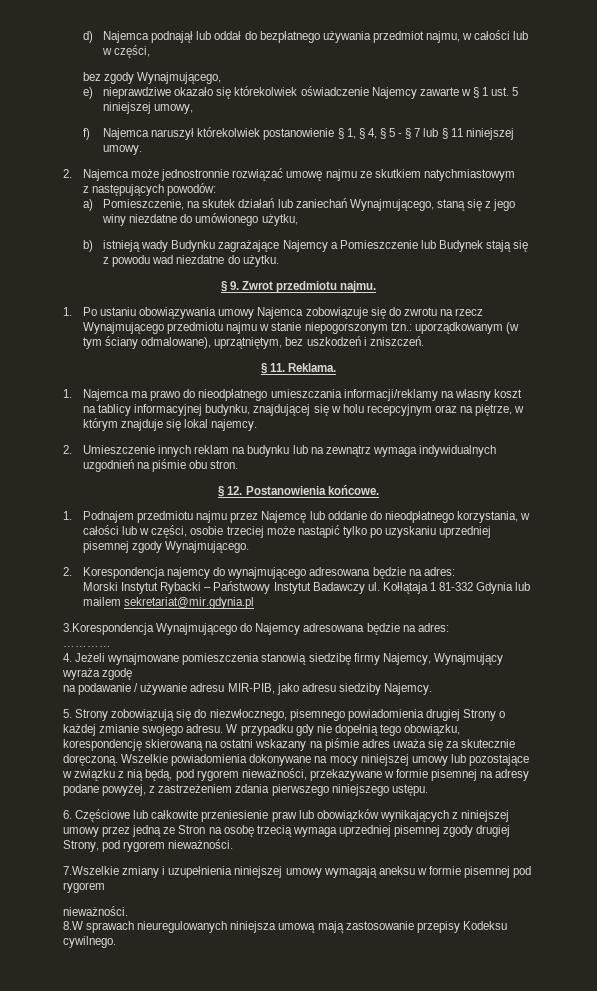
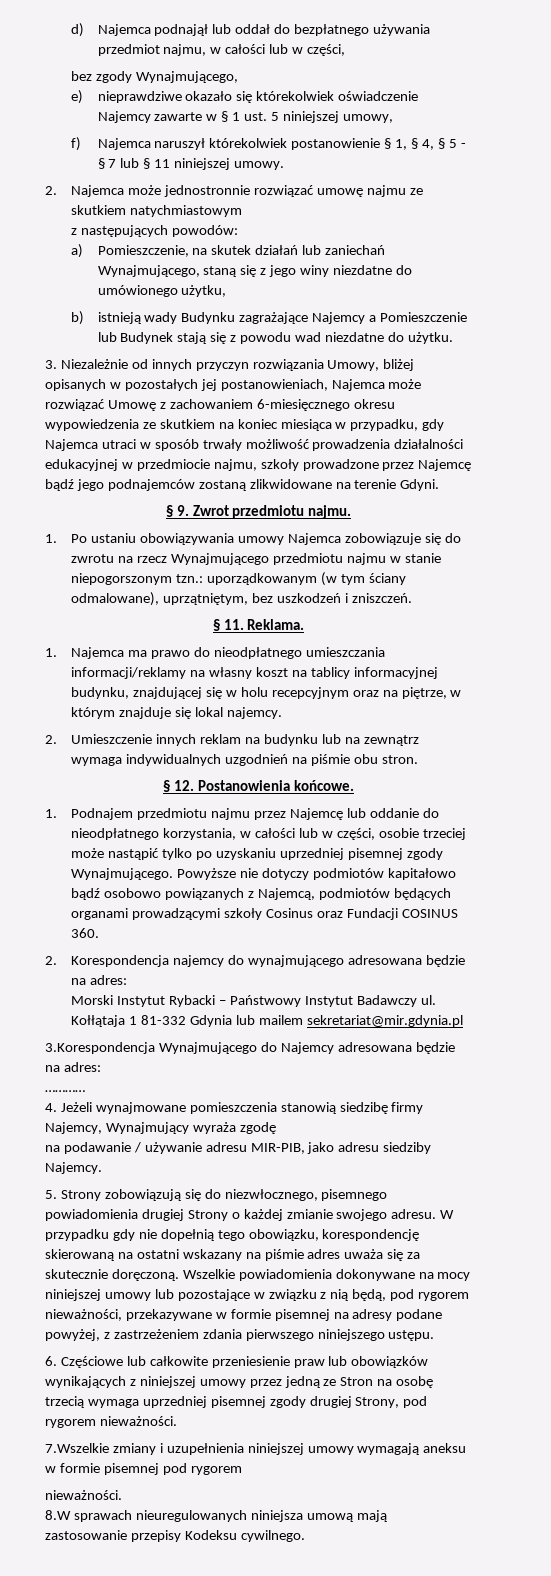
+ 3. Niezależnie od innych przyczyn rozwiązania Umowy, bliżej opisanych w pozostałych jej postanowieniach, Najemca może rozwiązać Umowę z zachowaniem 6-miesięcznego okresu wypowiedzenia ze skutkiem na koniec miesiąca w przypadku, gdy Najemca utraci w sposób trwały możliwość prowadzenia działalności edukacyjnej w przedmiocie najmu, szkoły prowadzone przez Najemcę bądź jego podnajemców zostaną zlikwidowane na terenie Gdyni.
+ Powyższe nie dotyczy podmiotów kapitałowo bądź osobowo powiązanych z Najemcą, podmiotów będących organami prowadzącymi szkoły Cosinus oraz Fundacji COSINUS 360.

